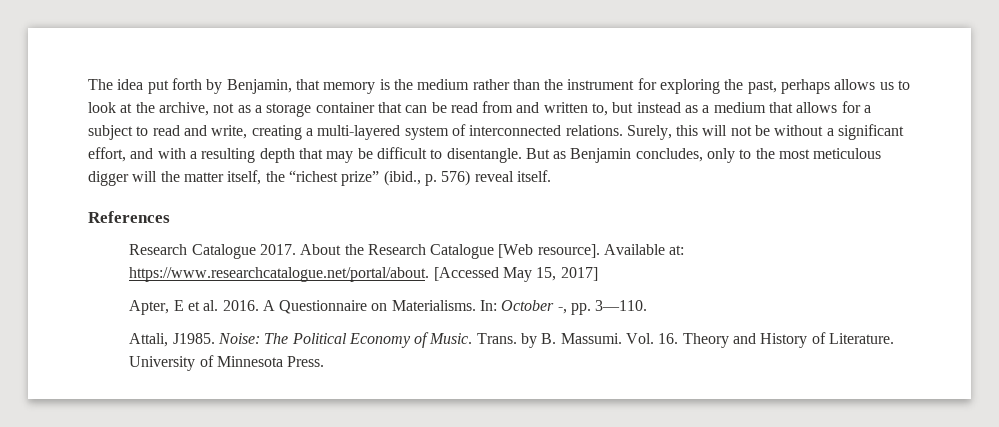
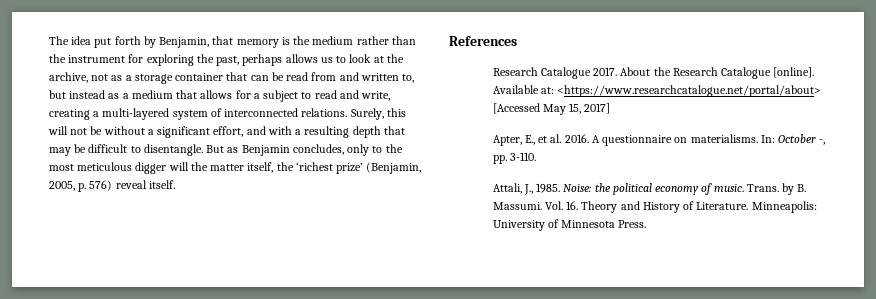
- But as Benjamin concludes, only to the most meticulous digger will the matter itself, the “richest prize” (ibid., p. 576) reveal itself.
+ But as Benjamin concludes, only to the most meticulous digger will the matter itself, the ‘richest prize’ (Benjamin, 2005, p. 576) reveal itself.
- About the Research Catalogue [Web resource].
+ About the Research Catalogue [online].
- Available at: https://www.researchcatalogue.net/portal/about. [Accessed May 15, 2017]
+ Available at: <https://www.researchcatalogue.net/portal/about> [Accessed May 15, 2017]
- Apter, E et al. 2016.
+ Apter, E., et al. 2016.
- A Questionnaire on Materialisms.
+ A questionnaire on materialisms.
- In: October -, pp. 3—110.
+ In: October -, pp. 3-110.
- Attali, J1985. Noise: The Political Economy of Music.
+ Attali, J., 1985. Noise: the political economy of music.
- University of Minnesota Press.
+ Minneapolis: University of Minnesota Press.

